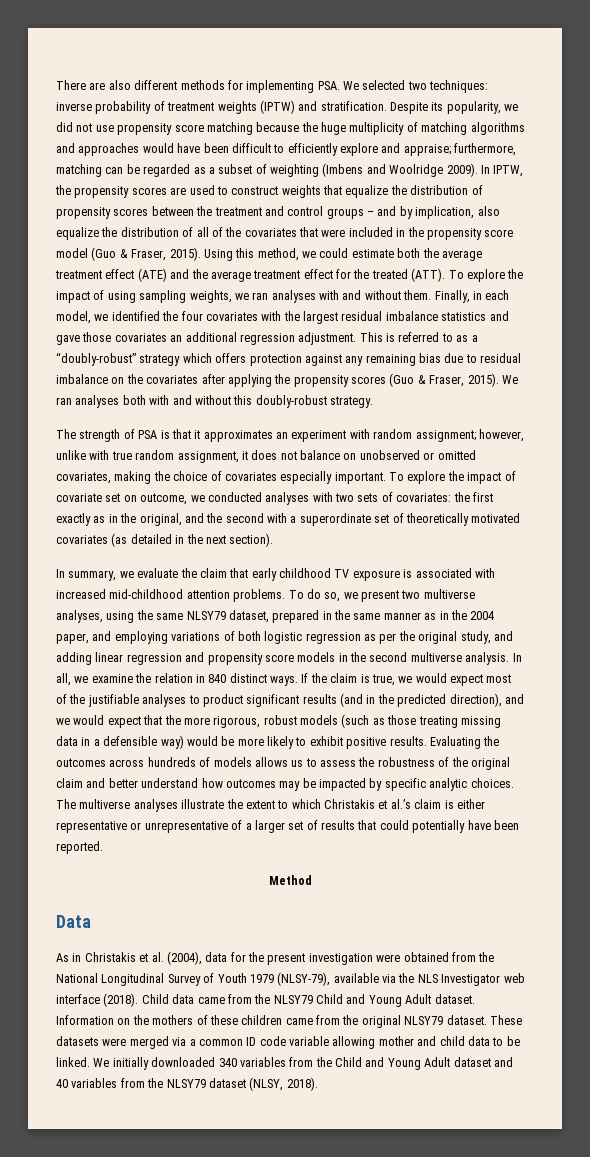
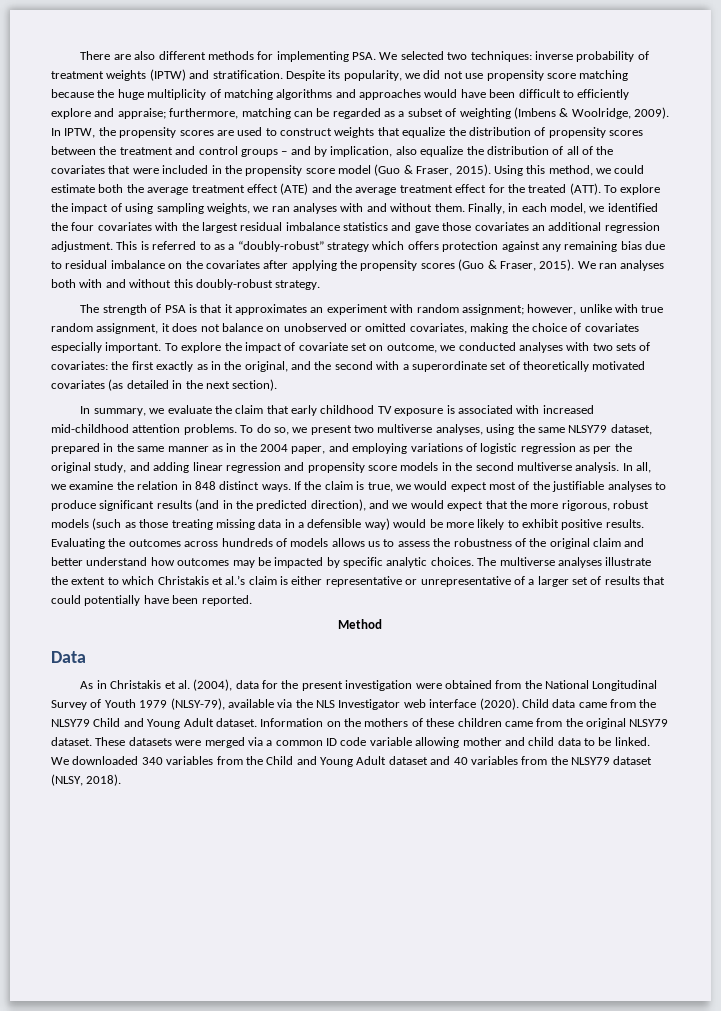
- Despite its popularity, we did not use propensity score matching because the huge multiplicity of matching algorithms and approaches would have been difficult to efficiently explore and appraise; furthermore, matching can be regarded as a subset of weighting (Imbens and Woolridge 2009).
+ Despite its popularity, we did not use propensity score matching because the huge multiplicity of matching algorithms and approaches would have been difficult to efficiently explore and appraise; furthermore, matching can be regarded as a subset of weighting (Imbens & Woolridge, 2009).
- To do so, we present two multiverse analyses, using the same NLSY79 dataset, prepared in the same manner as in the 2004 paper, and employing variations of both logistic regression as per the original study, and adding linear regression and propensity score models in the second multiverse analysis.
+ To do so, we present two multiverse analyses, using the same NLSY79 dataset, prepared in the same manner as in the 2004 paper, and employing variations of logistic regression as per the original study, and adding linear regression and propensity score models in the second multiverse analysis.
- In all, we examine the relation in 840 distinct ways.
+ In all, we examine the relation in 848 distinct ways.
- If the claim is true, we would expect most of the justifiable analyses to product significant results (and in the predicted direction), and we would expect that the more rigorous, robust models (such as those treating missing data in a defensible way) would be more likely to exhibit positive results.
+ If the claim is true, we would expect most of the justifiable analyses to produce significant results (and in the predicted direction), and we would expect that the more rigorous, robust models (such as those treating missing data in a defensible way) would be more likely to exhibit positive results.
- As in Christakis et al. (2004), data for the present investigation were obtained from the National Longitudinal Survey of Youth 1979 (NLSY-79), available via the NLS Investigator web interface (2018).
+ As in Christakis et al. (2004), data for the present investigation were obtained from the National Longitudinal Survey of Youth 1979 (NLSY-79), available via the NLS Investigator web interface (2020).
- We initially downloaded 340 variables from the Child and Young Adult dataset and 40 variables from the NLSY79 dataset (NLSY, 2018).
+ We downloaded 340 variables from the Child and Young Adult dataset and 40 variables from the NLSY79 dataset (NLSY, 2018).

